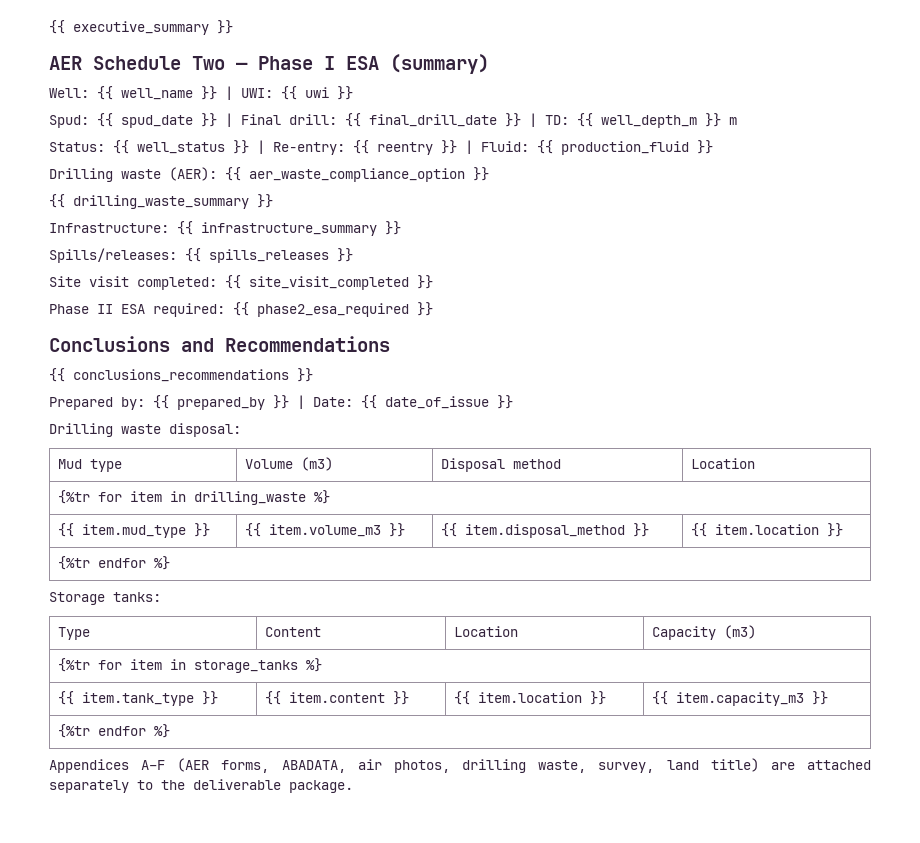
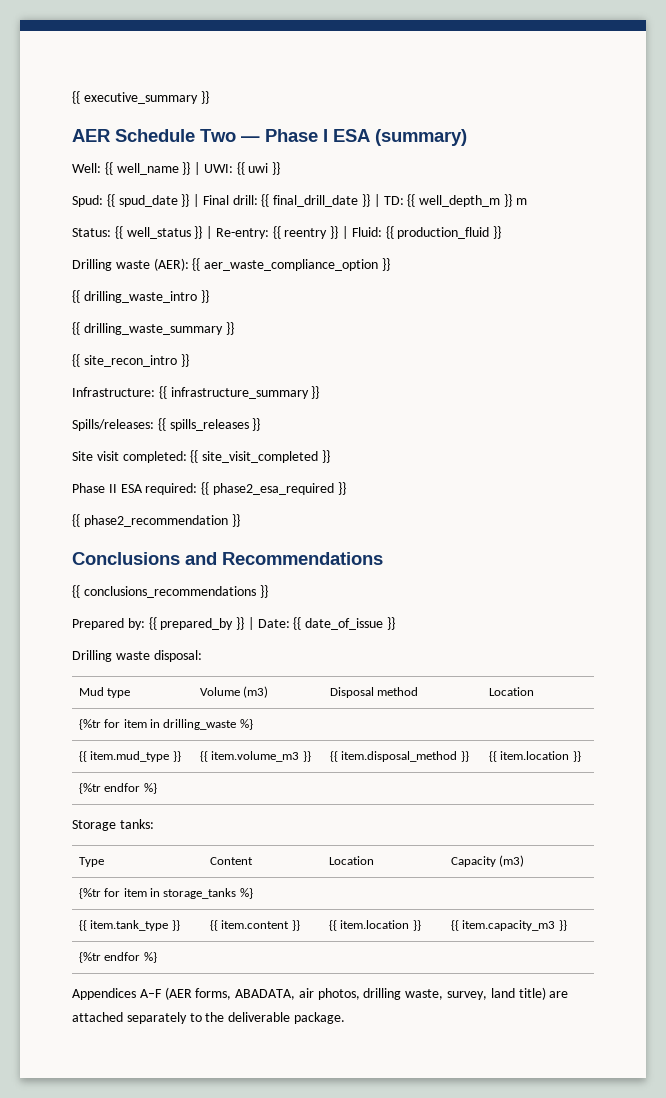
+ {{ drilling_waste_intro }}
+ {{ site_recon_intro }}
+ {{ phase2_recommendation }}

